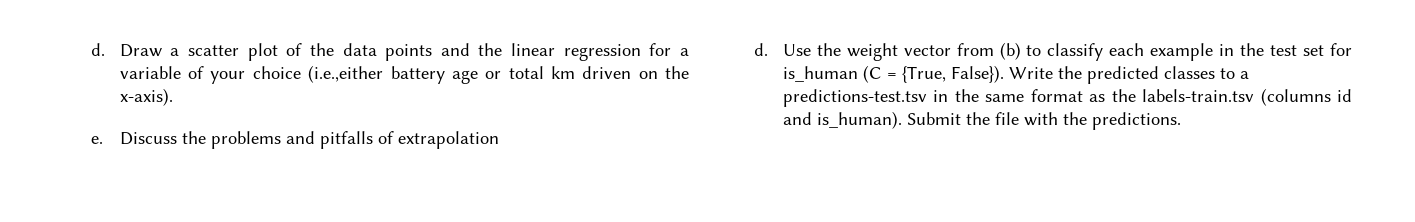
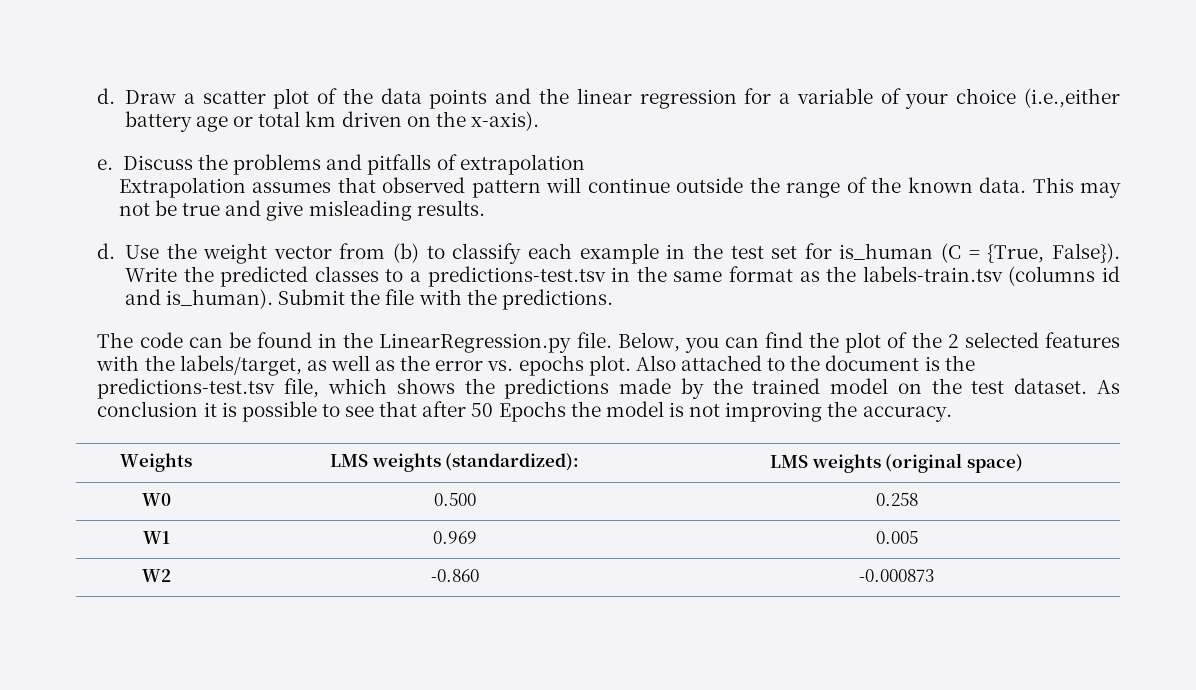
+ Extrapolation assumes that observed pattern will continue outside the range of the known data. This may not be true and give misleading results.
+ The code can be found in the LinearRegression.py file. Below, you can find the plot of the 2 selected features with the labels/target, as well as the error vs. epochs plot. Also attached to the document is the predictions-test.tsv file, which shows the predictions made by the trained model on the test dataset. As conclusion it is possible to see that after 50 Epochs the model is not improving the accuracy.
+ Weights | LMS weights (standardized): | LMS weights (original space)
+ W0 | 0.500 | 0.258
+ W1 | 0.969 | 0.005
+ W2 | -0.860 | -0.000873

